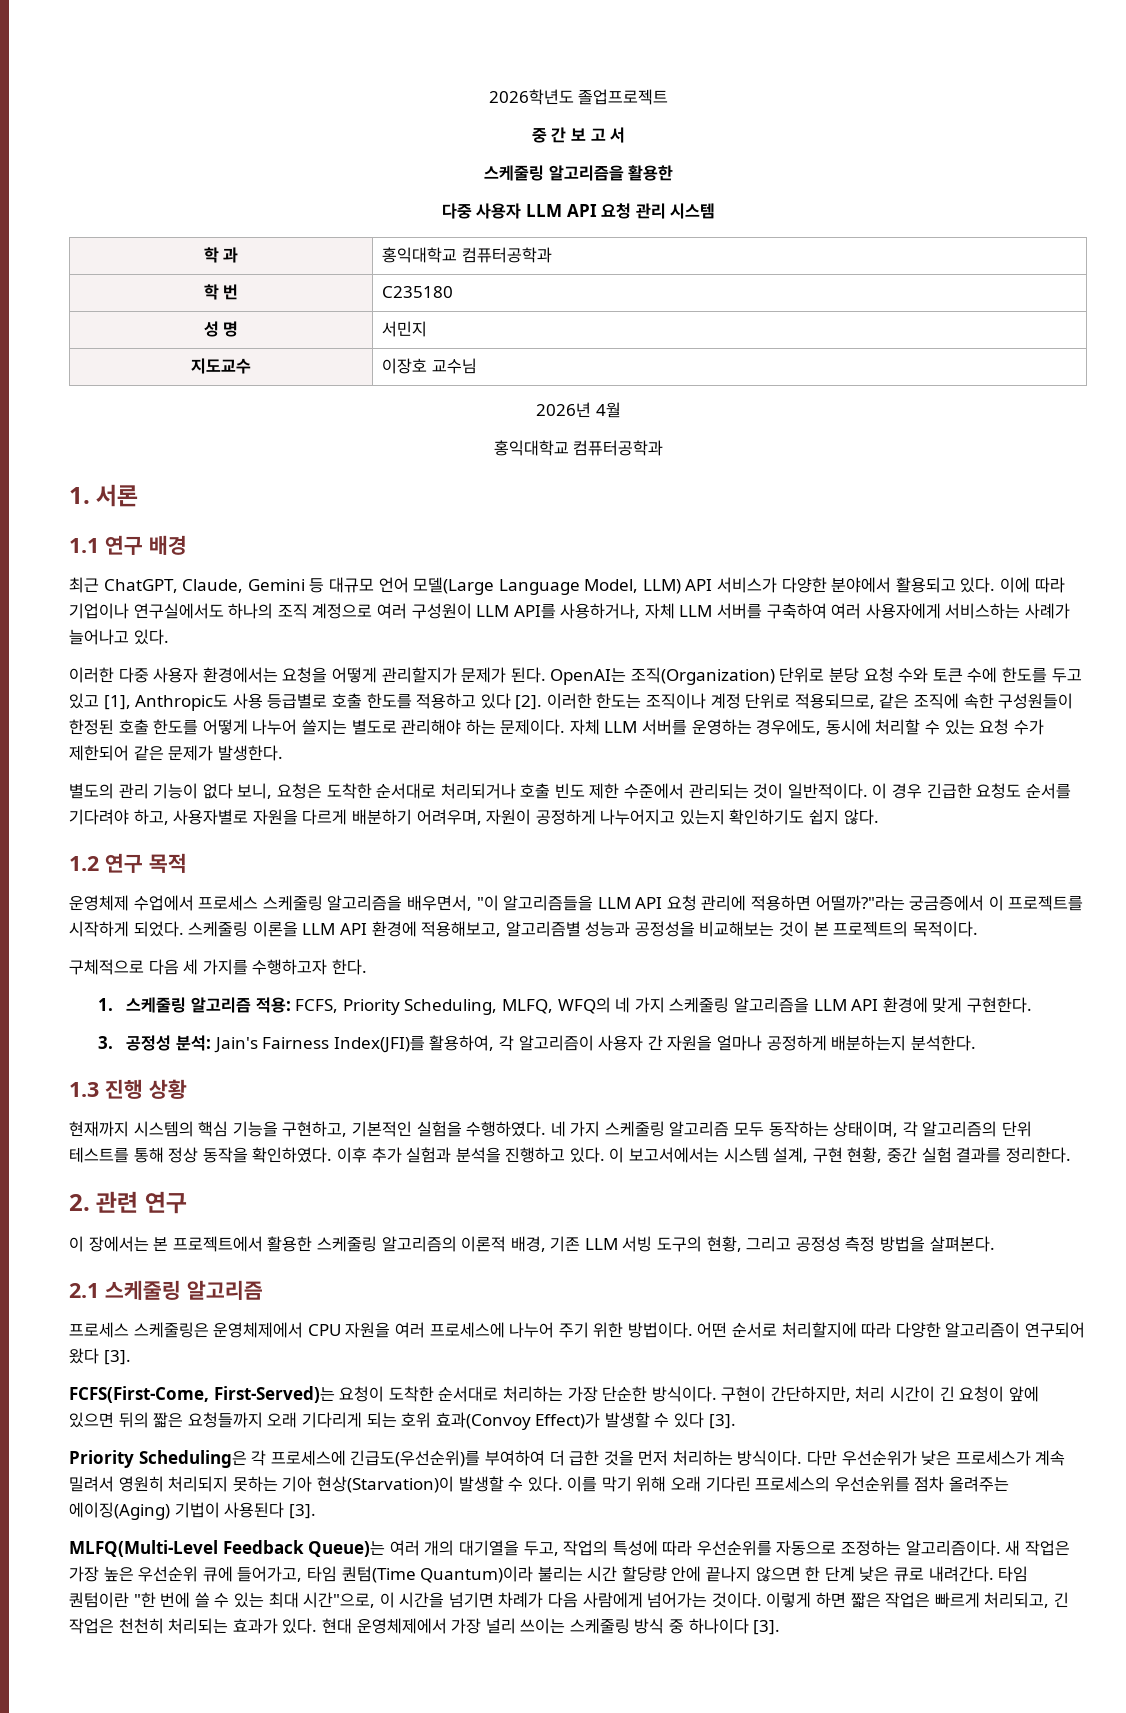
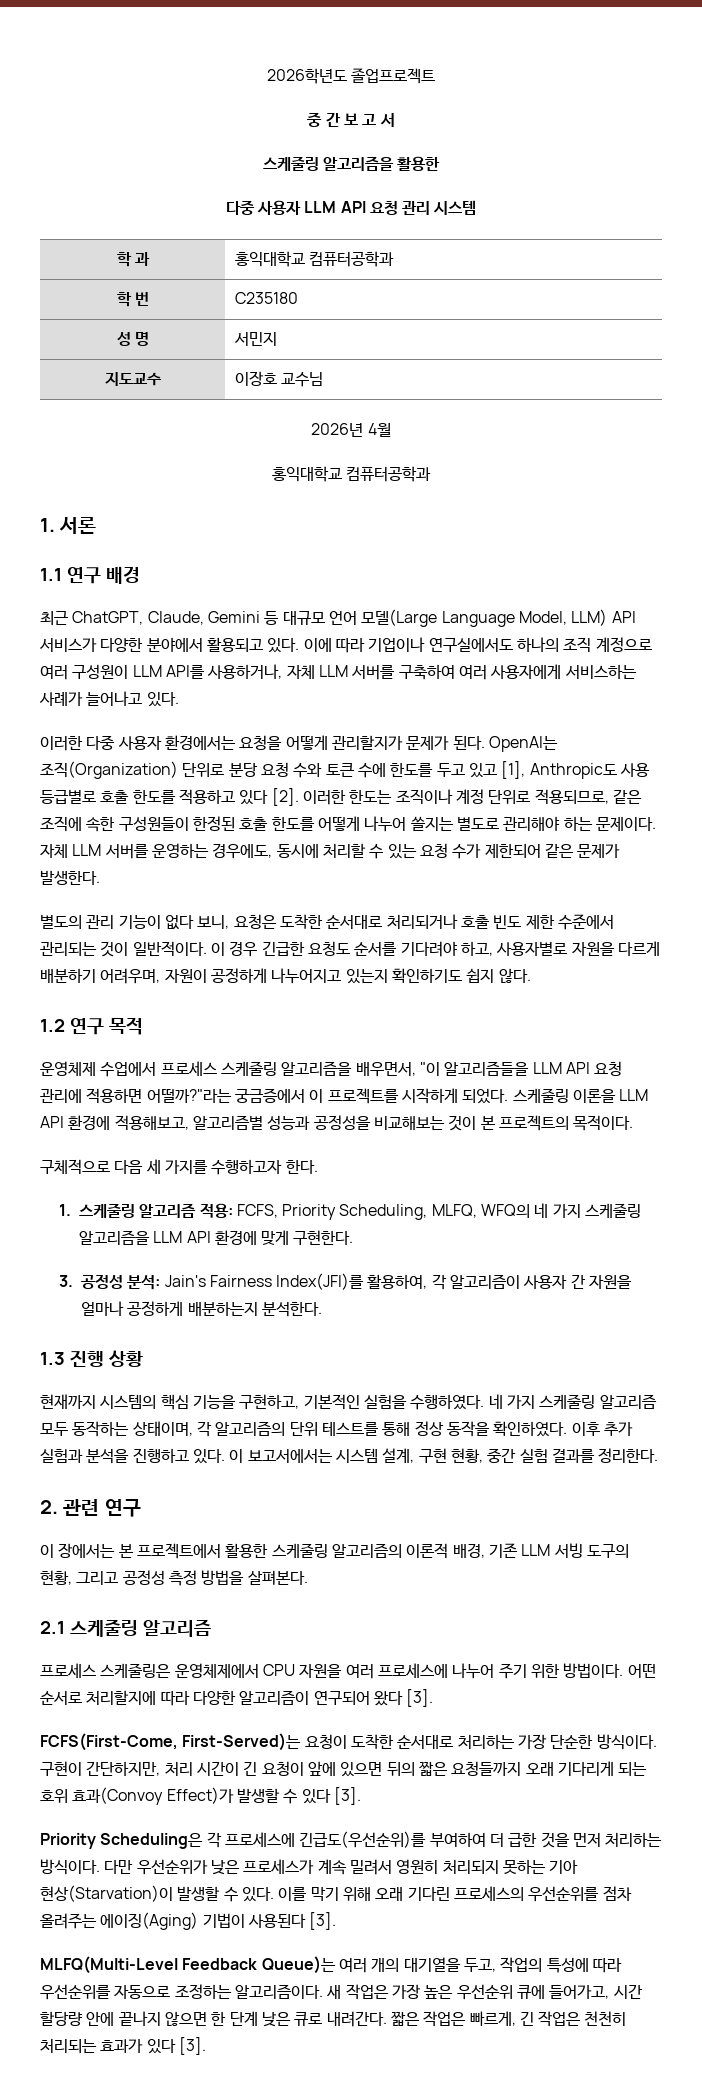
- 새 작업은 가장 높은 우선순위 큐에 들어가고, 타임 퀀텀(Time Quantum)이라 불리는 시간 할당량 안에 끝나지 않으면 한 단계 낮은 큐로 내려간다.
+ 새 작업은 가장 높은 우선순위 큐에 들어가고, 시간 할당량 안에 끝나지 않으면 한 단계 낮은 큐로 내려간다.
- 타임 퀀텀이란 "한 번에 쓸 수 있는 최대 시간"으로, 이 시간을 넘기면 차례가 다음 사람에게 넘어가는 것이다. 이렇게 하면 짧은 작업은 빠르게 처리되고, 긴 작업은 천천히 처리되는 효과가 있다. 현대 운영체제에서 가장 널리 쓰이는 스케줄링 방식 중 하나이다 [3].
+ 짧은 작업은 빠르게, 긴 작업은 천천히 처리되는 효과가 있다 [3].

